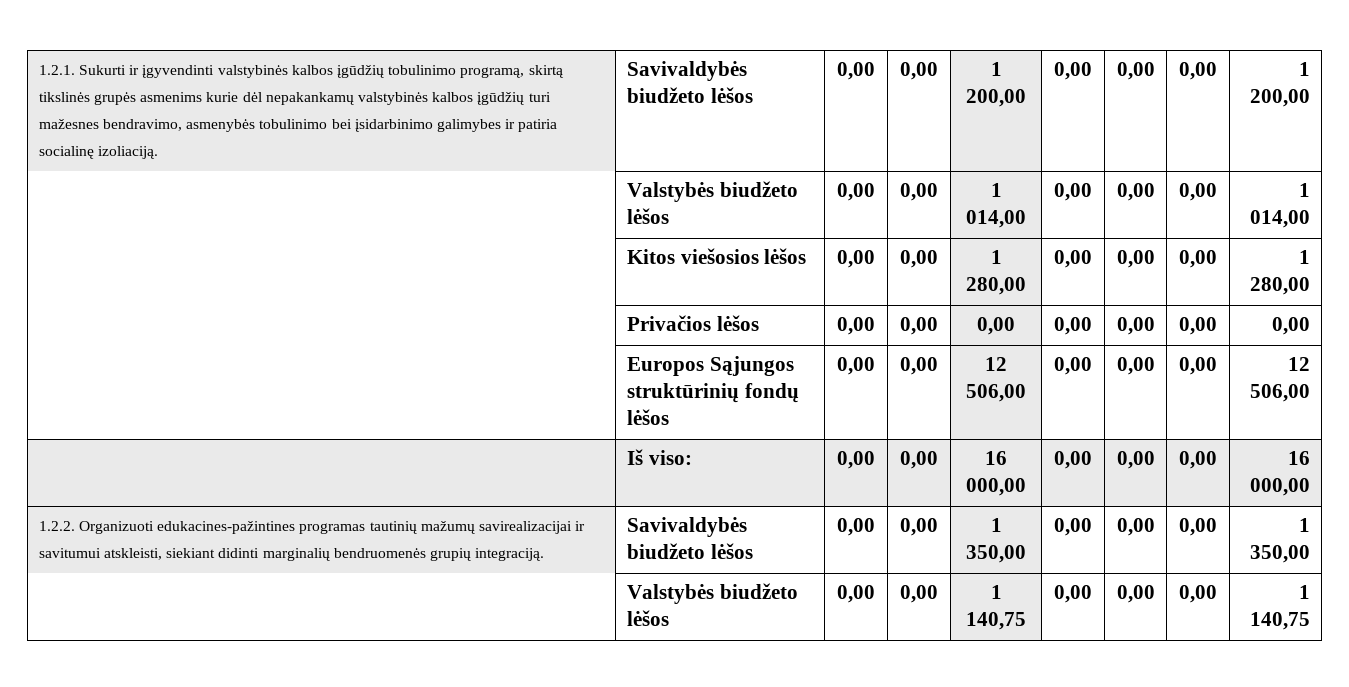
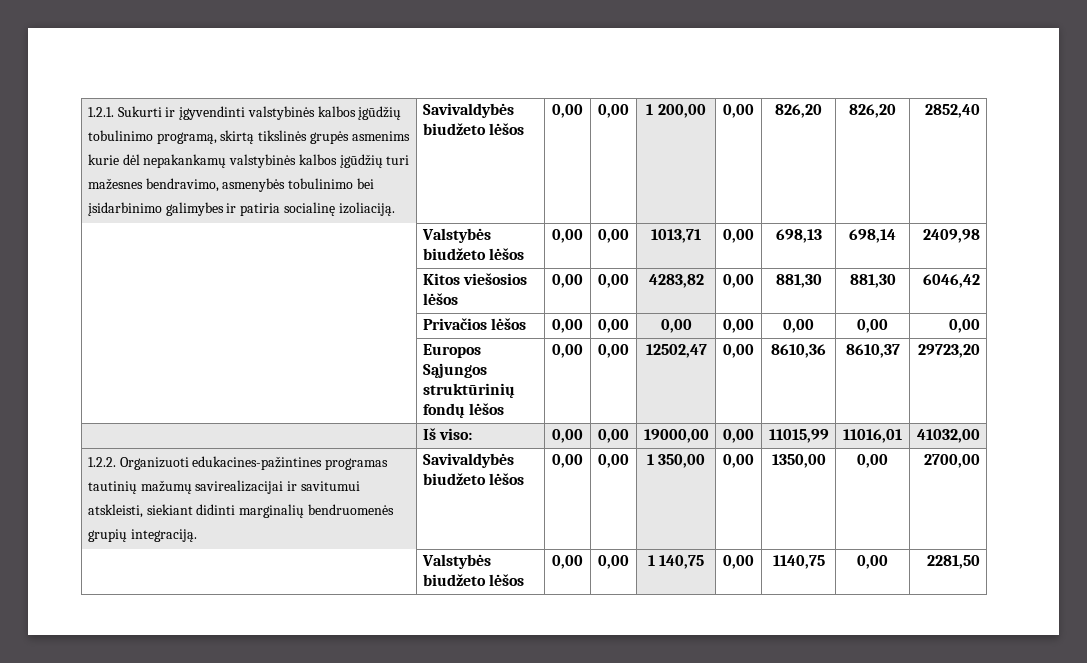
- 0,00 | 0,00 | 0,00 | 1 200,00
- | Valstybės biudžeto lėšos | 0,00 | 0,00 | 1 014,00 | 0,00 | 0,00 | 0,00 | 1 014,00
+ 0,00 | 826,20 | 826,20 | 2852,40
+ | Valstybės biudžeto lėšos | 0,00 | 0,00 | 1013,71 | 0,00 | 698,13 | 698,14 | 2409,98
- | Kitos viešosios lėšos | 0,00 | 0,00 | 1 280,00 | 0,00 | 0,00 | 0,00 | 1 280,00
+ | Kitos viešosios lėšos | 0,00 | 0,00 | 4283,82 | 0,00 | 881,30 | 881,30 | 6046,42
- | Europos Sąjungos struktūrinių fondų lėšos | 0,00 | 0,00 | 12 506,00 | 0,00 | 0,00 | 0,00 | 12 506,00
+ | Europos Sąjungos struktūrinių fondų lėšos | 0,00 | 0,00 | 12502,47 | 0,00 | 8610,36 | 8610,37 | 29723,20
- | Iš viso: | 0,00 | 0,00 | 16 000,00 | 0,00 | 0,00 | 0,00 | 16 000,00
+ | Iš viso: | 0,00 | 0,00 | 19000,00 | 0,00 | 11015,99 | 11016,01 | 41032,00
- 1.2.2. Organizuoti edukacines-pažintines programas tautinių mažumų savirealizacijai ir savitumui atskleisti, siekiant didinti marginalių bendruomenės grupių integraciją. | Savivaldybės biudžeto lėšos | 0,00 | 0,00 | 1 350,00 | 0,00 | 0,00 | 0,00 | 1 350,00
+ 1.2.2. Organizuoti edukacines-pažintines programas tautinių mažumų savirealizacijai ir savitumui atskleisti, siekiant didinti marginalių bendruomenės grupių integraciją. | Savivaldybės biudžeto lėšos | 0,00 | 0,00 | 1 350,00 | 0,00 | 1350,00 | 0,00 | 2700,00
- | Valstybės biudžeto lėšos | 0,00 | 0,00 | 1 140,75 | 0,00 | 0,00 | 0,00 | 1 140,75
+ | Valstybės biudžeto lėšos | 0,00 | 0,00 | 1 140,75 | 0,00 | 1140,75 | 0,00 | 2281,50

